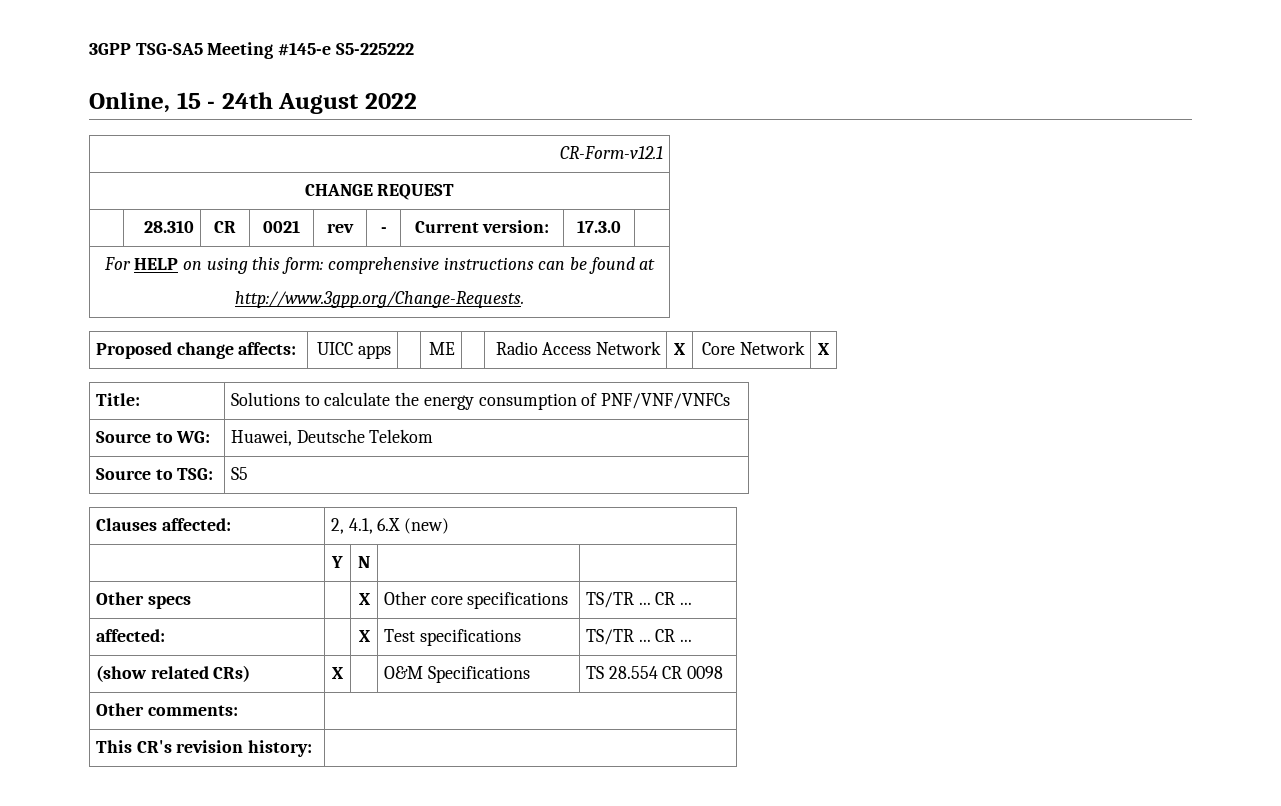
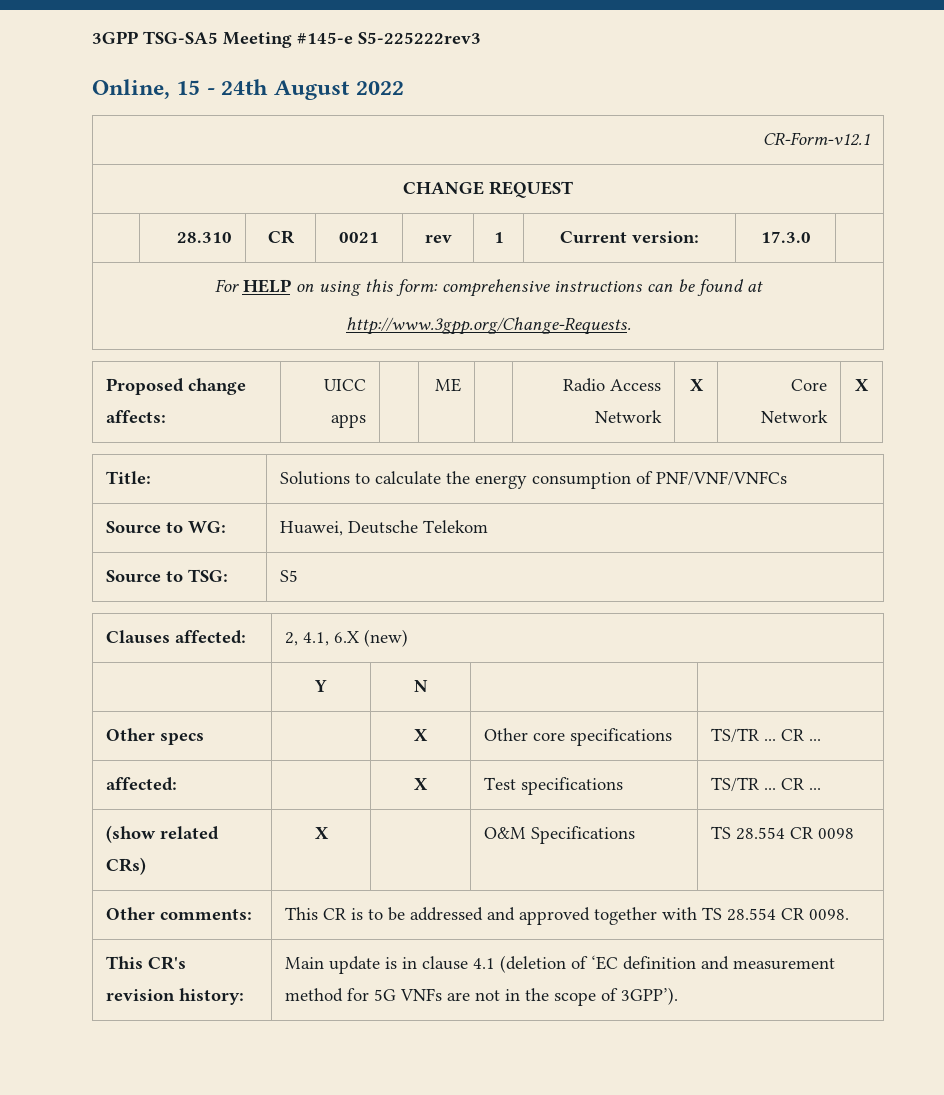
- 3GPP TSG-SA5 Meeting #145-e S5-225222
+ 3GPP TSG-SA5 Meeting #145-e S5-225222rev3
- | 28.310 | CR | 0021 | rev | - | Current version: | 17.3.0 |
+ | 28.310 | CR | 0021 | rev | 1 | Current version: | 17.3.0 |
- Other comments: |
- This CR's revision history: |
+ Other comments: | This CR is to be addressed and approved together with TS 28.554 CR 0098.
+ This CR's revision history: | Main update is in clause 4.1 (deletion of ‘EC definition and measurement method for 5G VNFs are not in the scope of 3GPP’).

